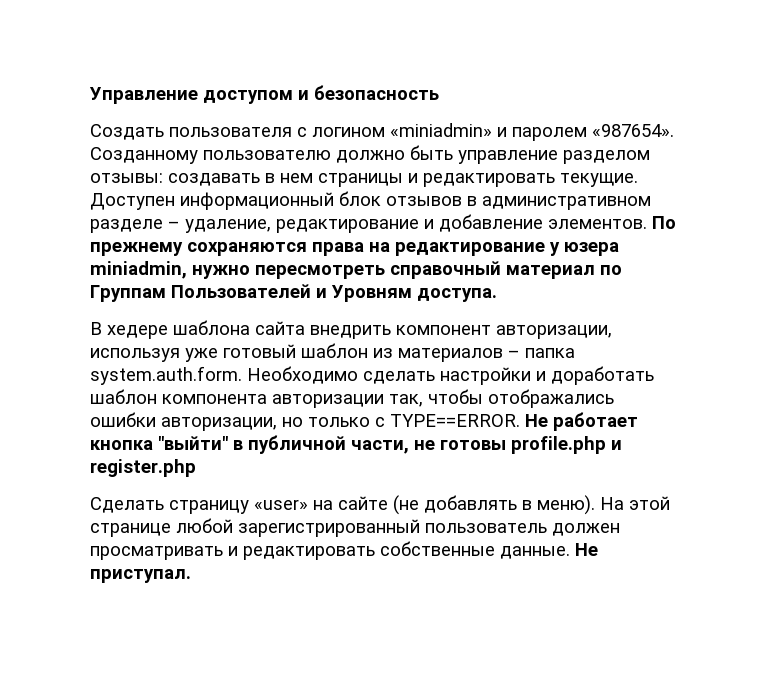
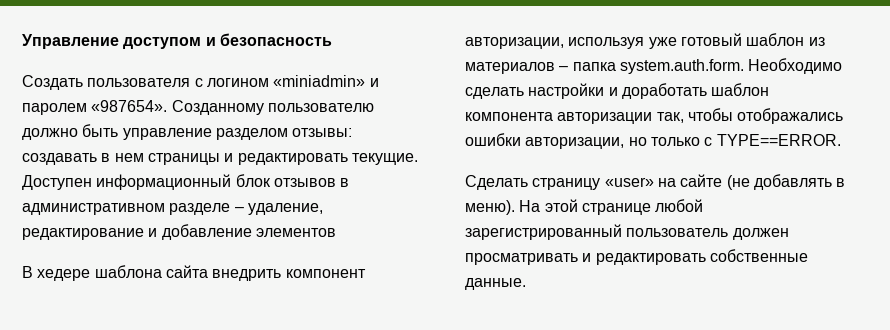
- Доступен информационный блок отзывов в административном разделе – удаление, редактирование и добавление элементов. По прежнему сохраняются права на редактирование у юзера miniadmin, нужно пересмотреть справочный материал по Группам Пользователей и Уровням доступа.
+ Доступен информационный блок отзывов в административном разделе – удаление, редактирование и добавление элементов
- Не работает кнопка "выйти" в публичной части, не готовы profile.php и register.php
- Не приступал.

